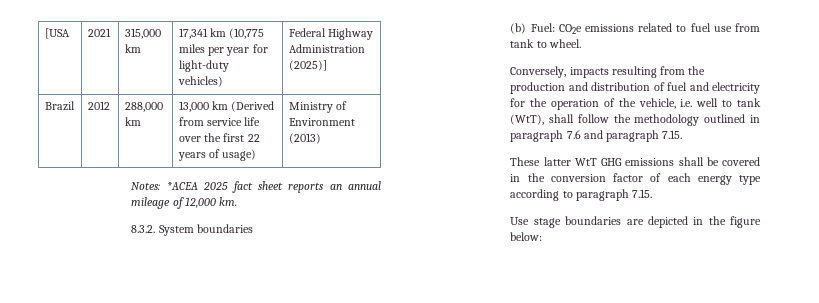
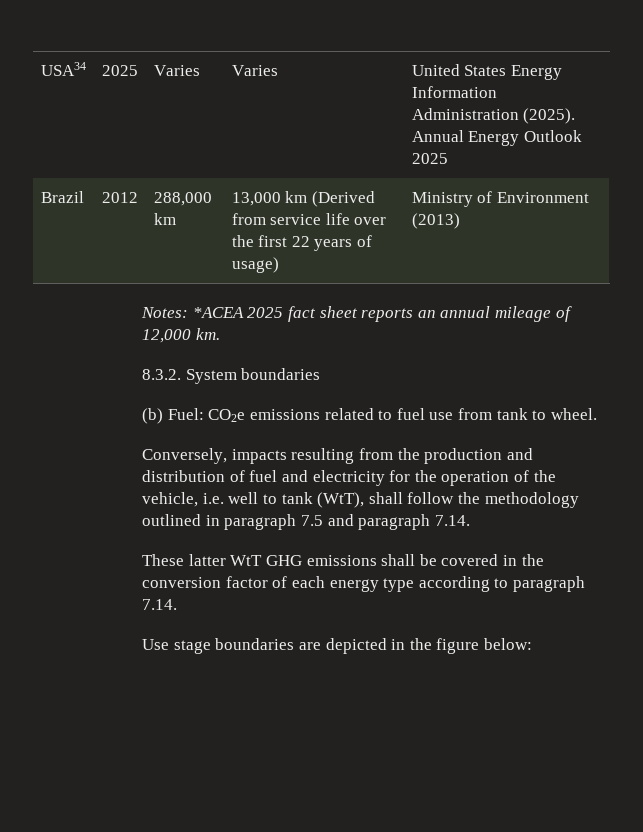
- [USA | 2021 | 315,000 km | 17,341 km (10,775 miles per year for light-duty vehicles) | Federal Highway Administration (2025)]
+ USA34 | 2025 | Varies | Varies | United States Energy Information Administration (2025). Annual Energy Outlook 2025
- Conversely, impacts resulting from the production and distribution of fuel and electricity for the operation of the vehicle, i.e. well to tank (WtT), shall follow the methodology outlined in paragraph 7.6 and paragraph 7.15.
+ Conversely, impacts resulting from the production and distribution of fuel and electricity for the operation of the vehicle, i.e. well to tank (WtT), shall follow the methodology outlined in paragraph 7.5 and paragraph 7.14.
- These latter WtT GHG emissions shall be covered in the conversion factor of each energy type according to paragraph 7.15.
+ These latter WtT GHG emissions shall be covered in the conversion factor of each energy type according to paragraph 7.14.

